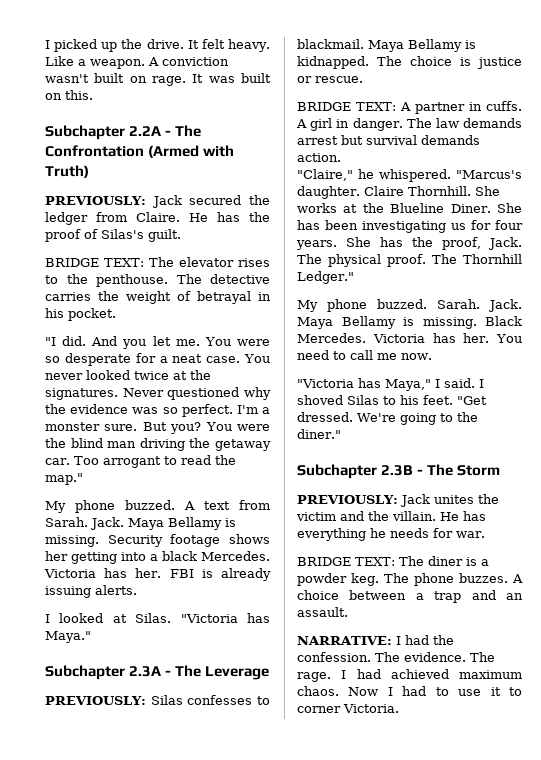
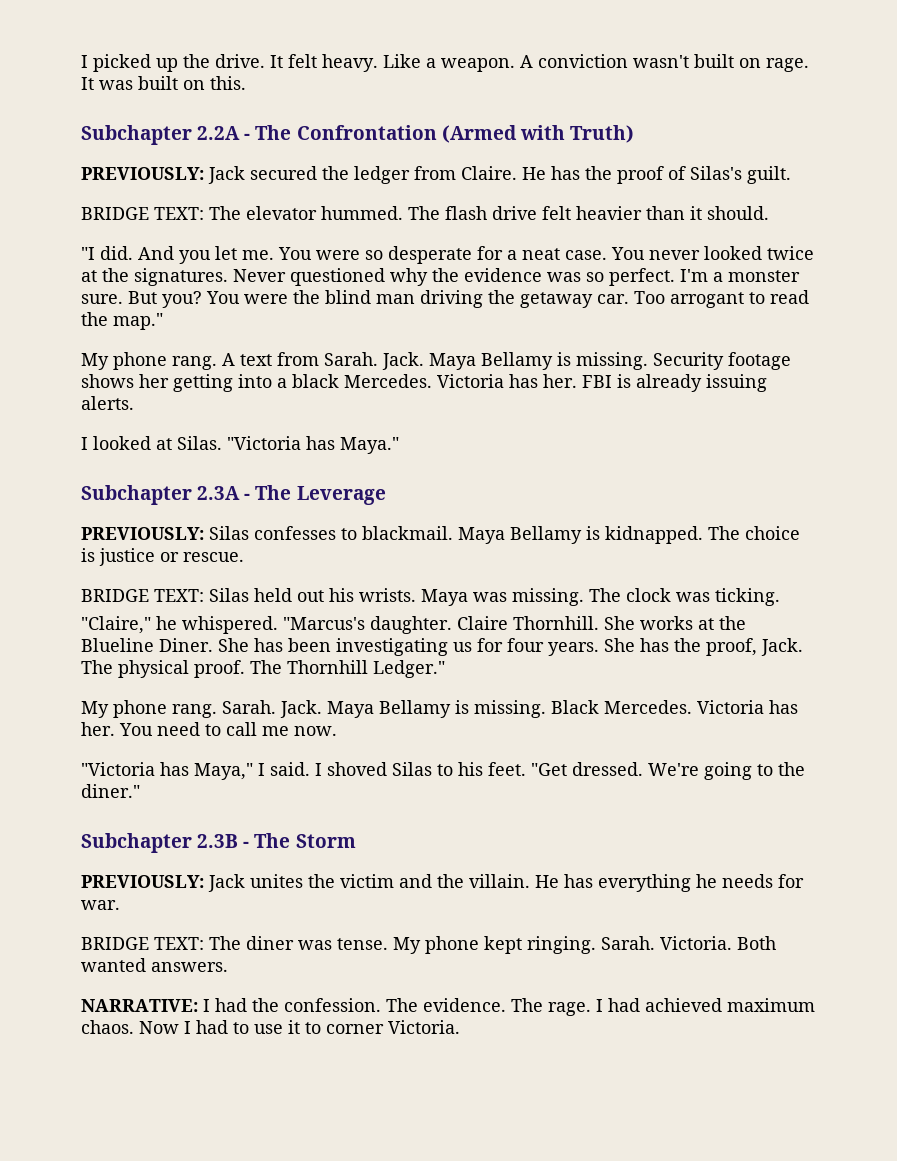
- BRIDGE TEXT: The elevator rises to the penthouse. The detective carries the weight of betrayal in his pocket.
+ BRIDGE TEXT: The elevator hummed. The flash drive felt heavier than it should.
  Too arrogant to read the map."
- My phone buzzed.
+ My phone rang.
- BRIDGE TEXT: A partner in cuffs. A girl in danger. The law demands arrest but survival demands action.
+ BRIDGE TEXT: Silas held out his wrists. Maya was missing. The clock was ticking.
  The Thornhill Ledger."
- My phone buzzed.
+ My phone rang.
- BRIDGE TEXT: The diner is a powder keg. The phone buzzes. A choice between a trap and an assault.
+ BRIDGE TEXT: The diner was tense. My phone kept ringing. Sarah. Victoria. Both wanted answers.

